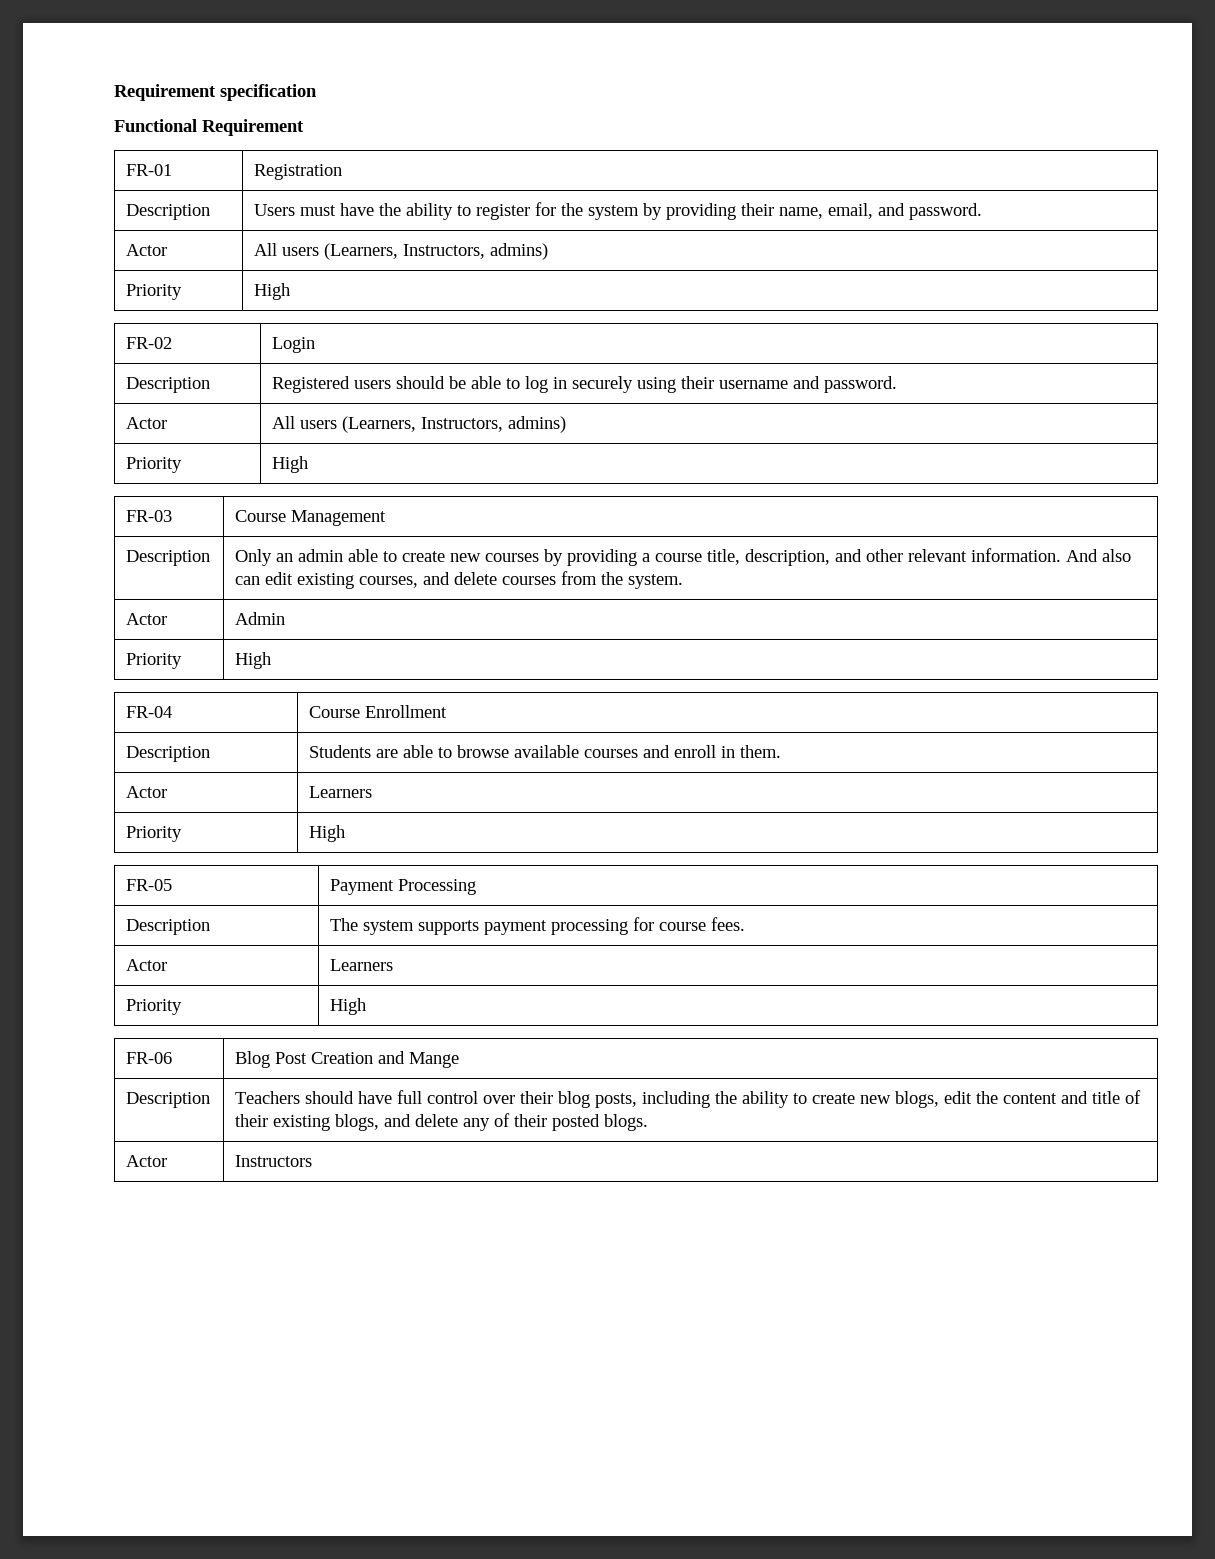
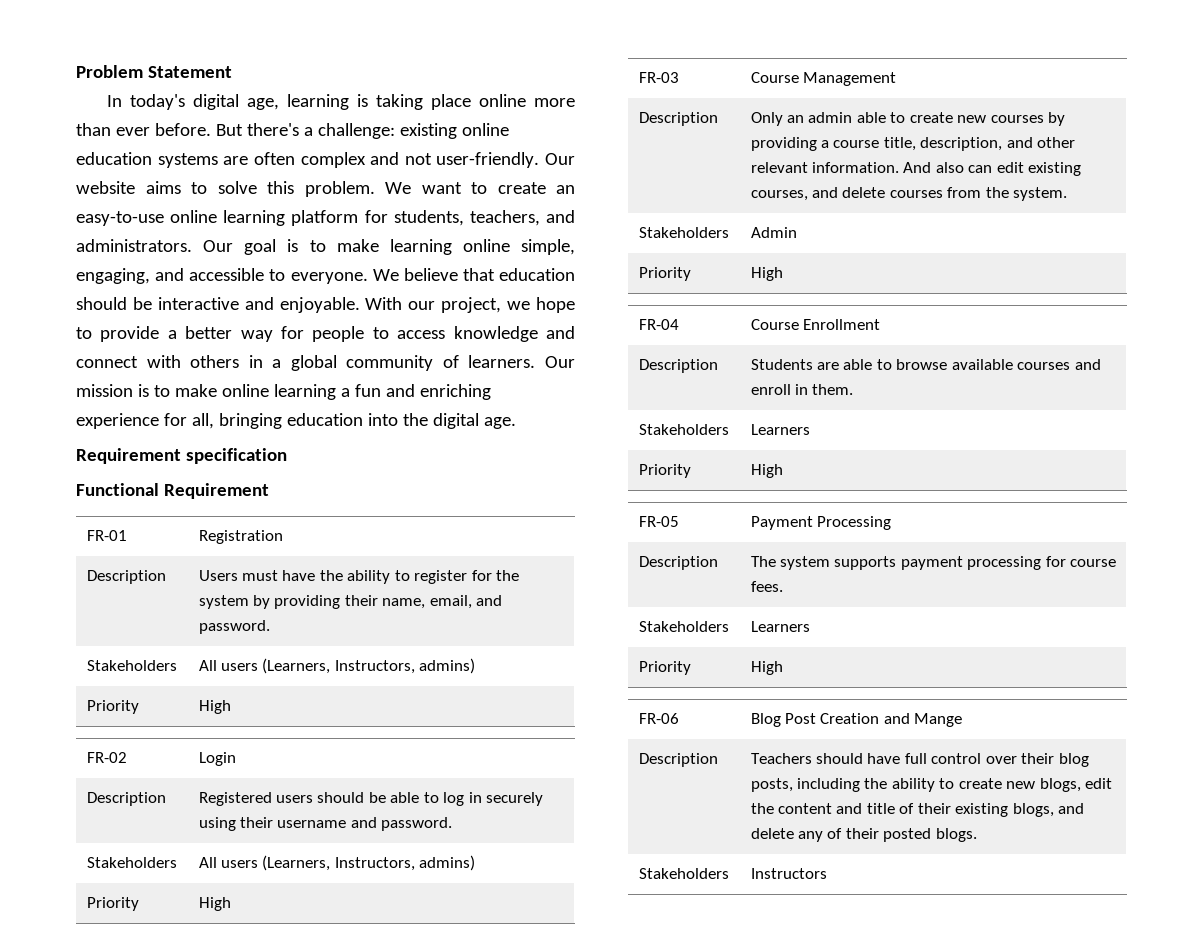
+ Problem Statement
+ In today's digital age, learning is taking place online more than ever before. But there's a challenge: existing online education systems are often complex and not user-friendly. Our website aims to solve this problem. We want to create an easy-to-use online learning platform for students, teachers, and administrators. Our goal is to make learning online simple, engaging, and accessible to everyone. We believe that education should be interactive and enjoyable. With our project, we hope to provide a better way for people to access knowledge and connect with others in a global community of learners. Our mission is to make online learning a fun and enriching experience for all, bringing education into the digital age.
  Description | Users must have the ability to register for the system by providing their name, email, and password.
- Actor | All users (Learners, Instructors, admins)
+ Stakeholders | All users (Learners, Instructors, admins)
  Description | Registered users should be able to log in securely using their username and password.
- Actor | All users (Learners, Instructors, admins)
+ Stakeholders | All users (Learners, Instructors, admins)
- Actor | Admin
+ Stakeholders | Admin
  Description | Students are able to browse available courses and enroll in them.
- Actor | Learners
+ Stakeholders | Learners
  Description | The system supports payment processing for course fees.
- Actor | Learners
+ Stakeholders | Learners
- Actor | Instructors
+ Stakeholders | Instructors

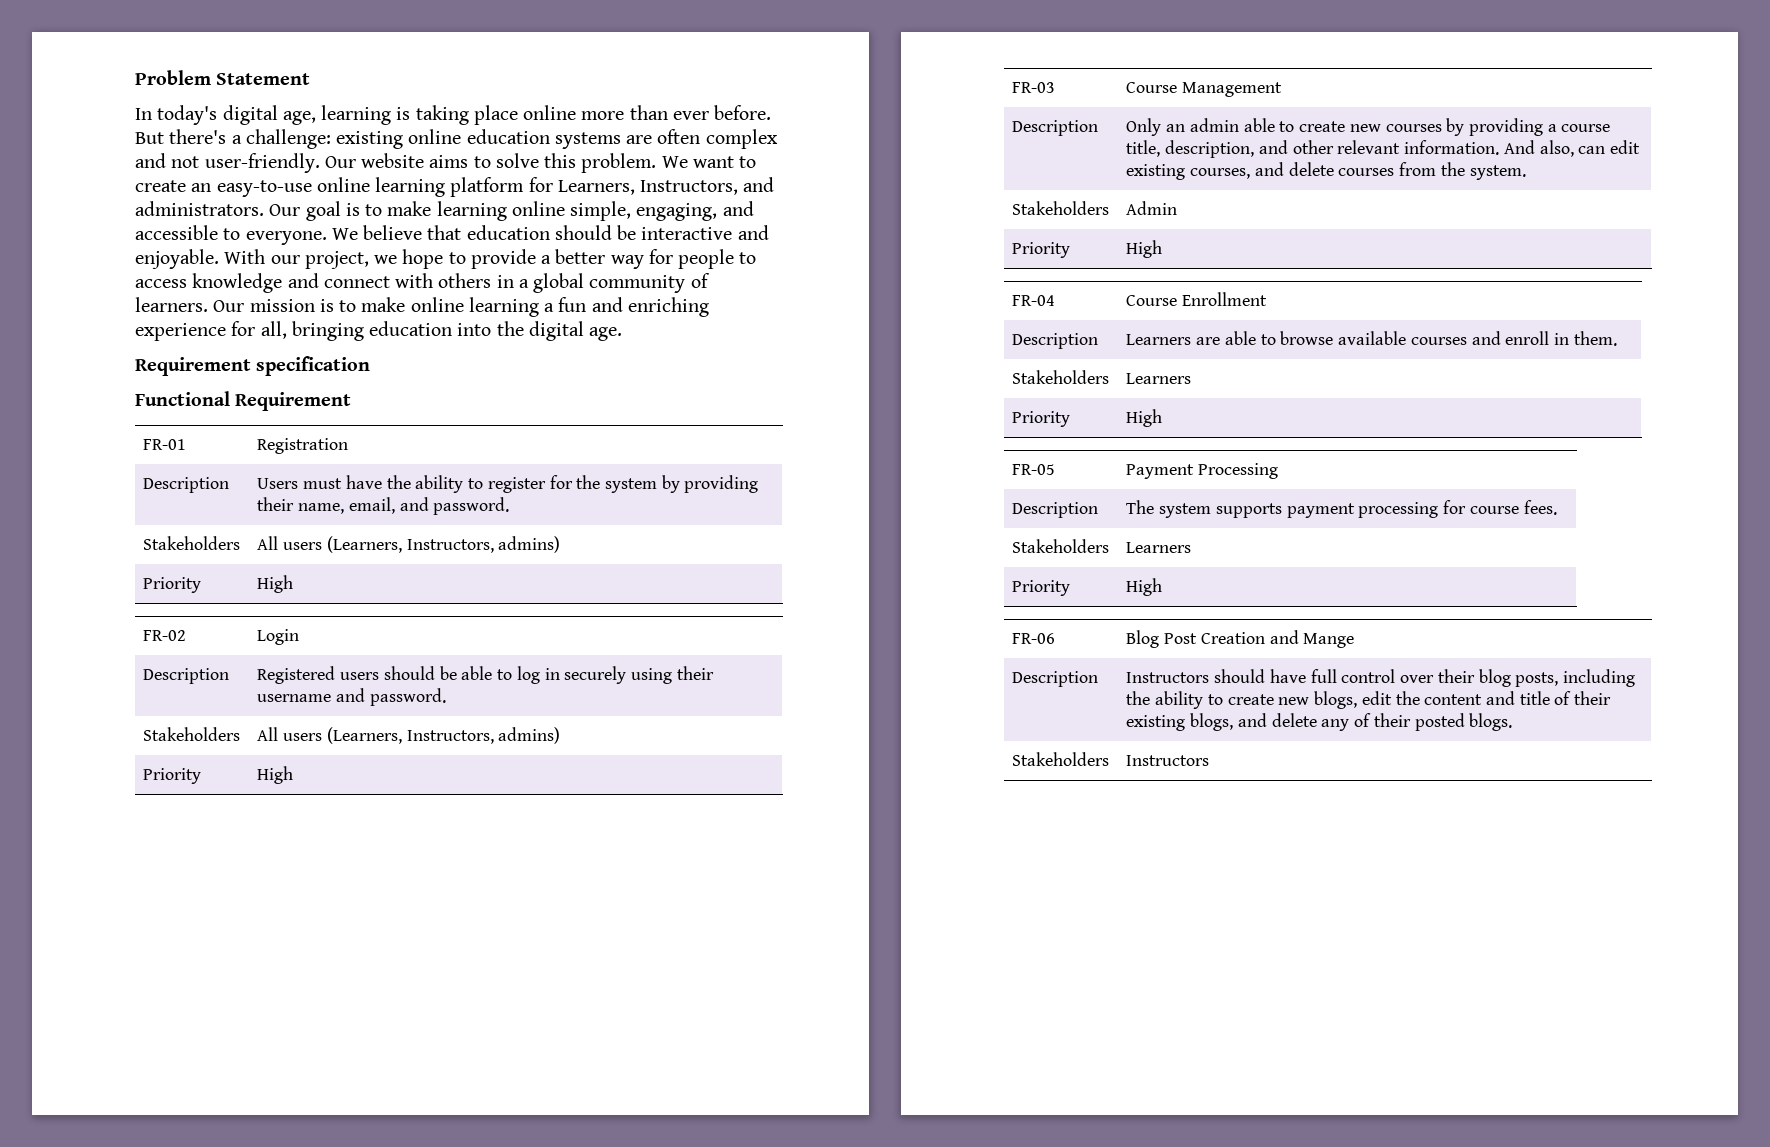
- We want to create an easy-to-use online learning platform for students, teachers, and administrators.
+ We want to create an easy-to-use online learning platform for Learners, Instructors, and administrators.
- Description | Only an admin able to create new courses by providing a course title, description, and other relevant information. And also can edit existing courses, and delete courses from the system.
+ Description | Only an admin able to create new courses by providing a course title, description, and other relevant information. And also, can edit existing courses, and delete courses from the system.
- Description | Students are able to browse available courses and enroll in them.
+ Description | Learners are able to browse available courses and enroll in them.
- Description | Teachers should have full control over their blog posts, including the ability to create new blogs, edit the content and title of their existing blogs, and delete any of their posted blogs.
+ Description | Instructors should have full control over their blog posts, including the ability to create new blogs, edit the content and title of their existing blogs, and delete any of their posted blogs.

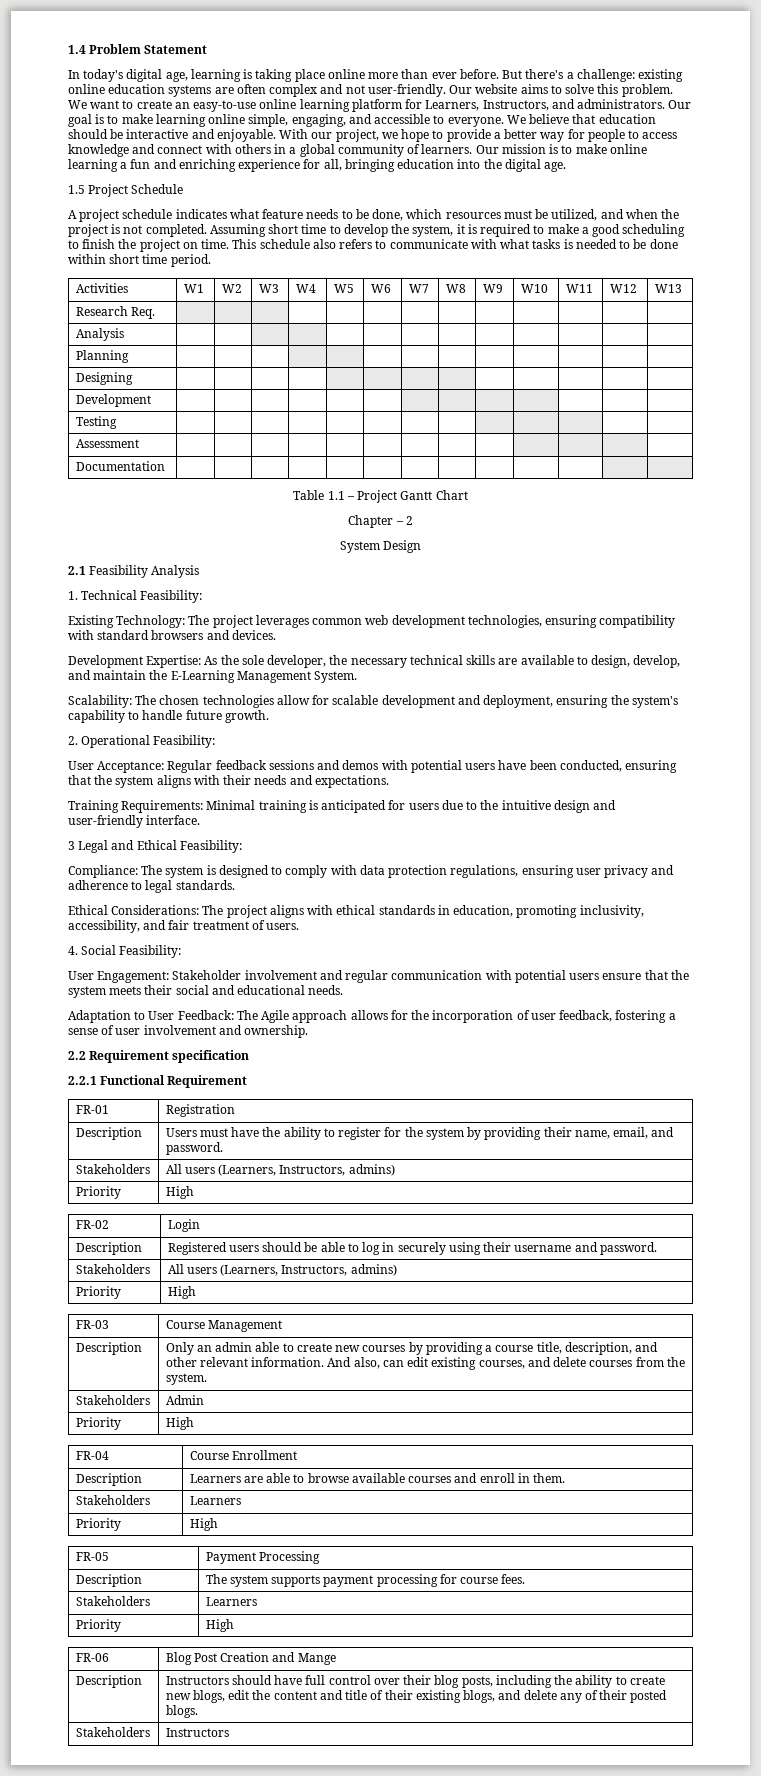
- Problem Statement
+ 1.4 Problem Statement
- Requirement specification
+ 1.5 Project Schedule
+ A project schedule indicates what feature needs to be done, which resources must be utilized, and when the project is not completed. Assuming short time to develop the system, it is required to make a good scheduling to finish the project on time. This schedule also refers to communicate with what tasks is needed to be done within short time period.
+ Activities | W1 | W2 | W3 | W4 | W5 | W6 | W7 | W8 | W9 | W10 | W11 | W12 | W13
+ Research Req. | | | | | | | | | | | | |
+ Analysis | | | | | | | | | | | | |
+ Planning | | | | | | | | | | | | |
+ Designing | | | | | | | | | | | | |
+ Development | | | | | | | | | | | | |
+ Testing | | | | | | | | | | | | |
+ Assessment | | | | | | | | | | | | |
+ Documentation | | | | | | | | | | | | |
+ Table 1.1 – Project Gantt Chart
+ Chapter – 2
+ System Design
+ 2.1 Feasibility Analysis
+ 1. Technical Feasibility:
+ Existing Technology: The project leverages common web development technologies, ensuring compatibility with standard browsers and devices.
+ Development Expertise: As the sole developer, the necessary technical skills are available to design, develop, and maintain the E-Learning Management System.
+ Scalability: The chosen technologies allow for scalable development and deployment, ensuring the system's capability to handle future growth.
+ 2. Operational Feasibility:
+ User Acceptance: Regular feedback sessions and demos with potential users have been conducted, ensuring that the system aligns with their needs and expectations.
+ Training Requirements: Minimal training is anticipated for users due to the intuitive design and user-friendly interface.
+ 3 Legal and Ethical Feasibility:
+ Compliance: The system is designed to comply with data protection regulations, ensuring user privacy and adherence to legal standards.
+ Ethical Considerations: The project aligns with ethical standards in education, promoting inclusivity, accessibility, and fair treatment of users.
+ 4. Social Feasibility:
+ User Engagement: Stakeholder involvement and regular communication with potential users ensure that the system meets their social and educational needs.
+ Adaptation to User Feedback: The Agile approach allows for the incorporation of user feedback, fostering a sense of user involvement and ownership.
+ 2.2 Requirement specification
- Functional Requirement
+ 2.2.1 Functional Requirement

